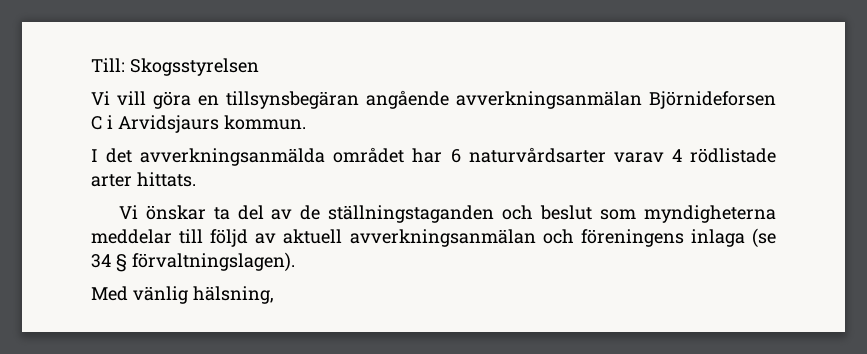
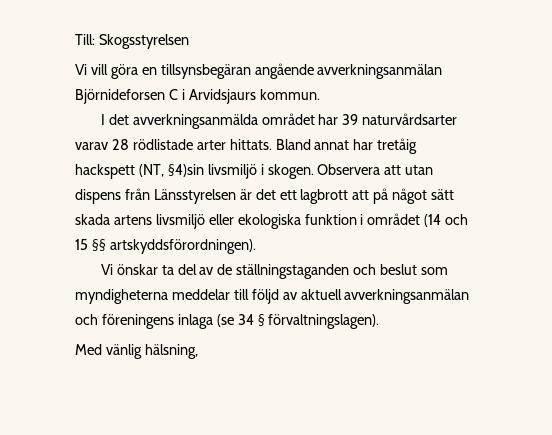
- I det avverkningsanmälda området har 6 naturvårdsarter varav 4 rödlistade arter hittats.
+ I det avverkningsanmälda området har 39 naturvårdsarter varav 28 rödlistade arter hittats. Bland annat har tretåig hackspett (NT, §4)sin livsmiljö i skogen. Observera att utan dispens från Länsstyrelsen är det ett lagbrott att på något sätt skada artens livsmiljö eller ekologiska funktion i området (14 och 15 §§ artskyddsförordningen).

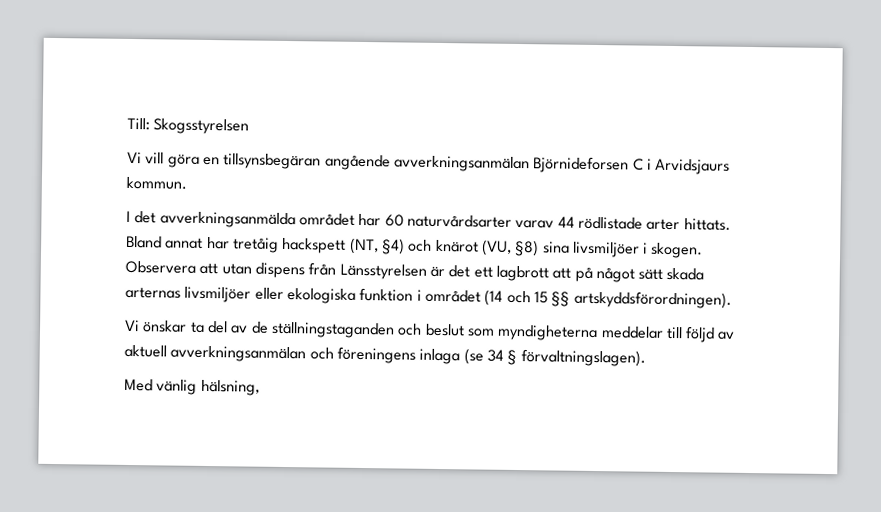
- I det avverkningsanmälda området har 39 naturvårdsarter varav 28 rödlistade arter hittats.
+ I det avverkningsanmälda området har 60 naturvårdsarter varav 44 rödlistade arter hittats.
- Bland annat har tretåig hackspett (NT, §4)sin livsmiljö i skogen.
+ Bland annat har tretåig hackspett (NT, §4) och knärot (VU, §8) sina livsmiljöer i skogen.
- Observera att utan dispens från Länsstyrelsen är det ett lagbrott att på något sätt skada artens livsmiljö eller ekologiska funktion i området (14 och 15 §§ artskyddsförordningen).
+ Observera att utan dispens från Länsstyrelsen är det ett lagbrott att på något sätt skada arternas livsmiljöer eller ekologiska funktion i området (14 och 15 §§ artskyddsförordningen).

